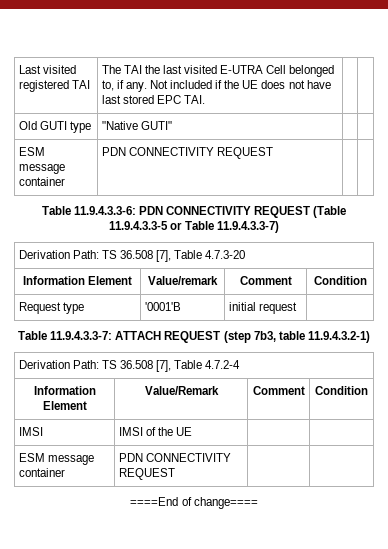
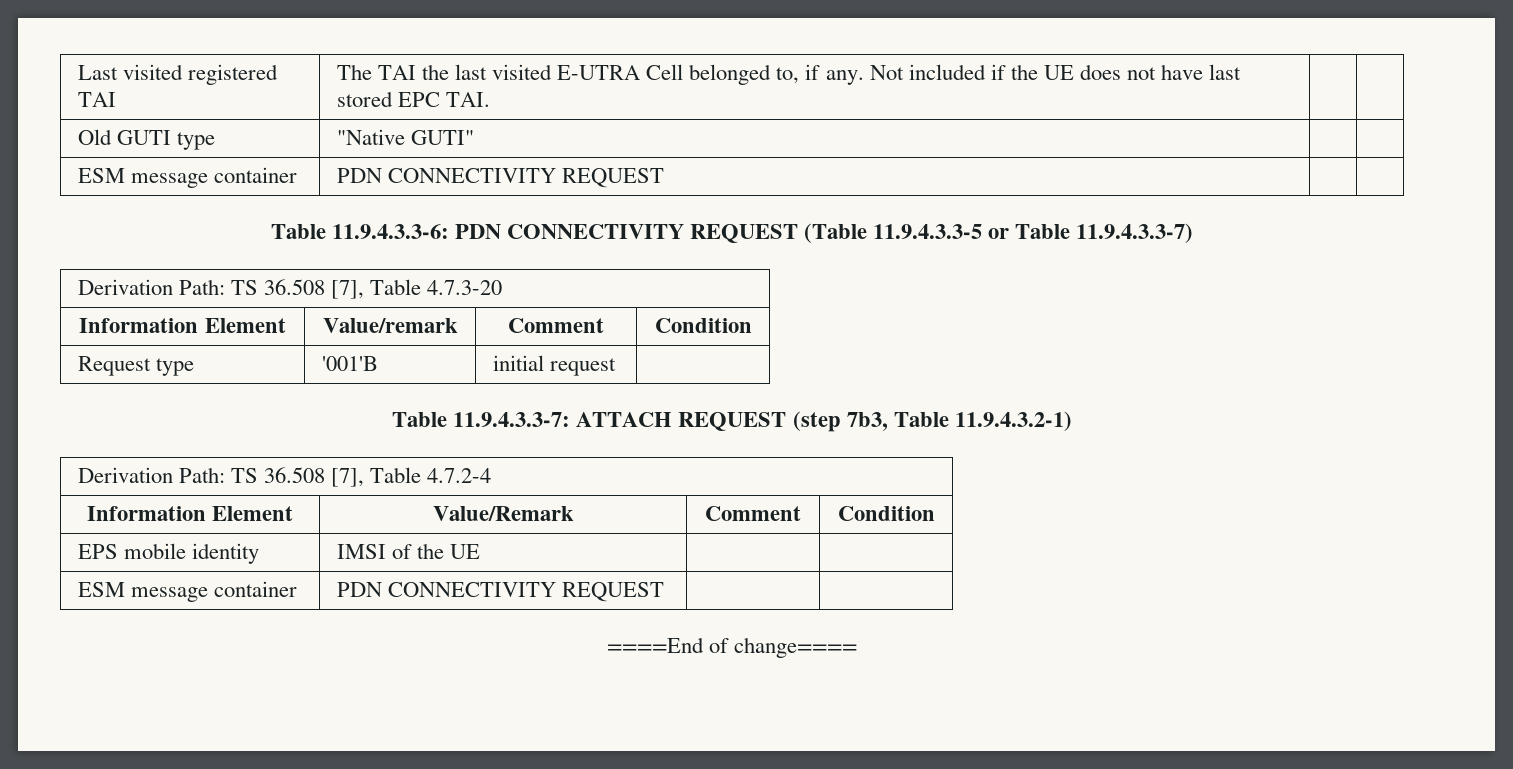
- Request type | '0001'B | initial request |
+ Request type | '001'B | initial request |
- Table 11.9.4.3.3-7: ATTACH REQUEST (step 7b3, table 11.9.4.3.2-1)
+ Table 11.9.4.3.3-7: ATTACH REQUEST (step 7b3, Table 11.9.4.3.2-1)
- IMSI | IMSI of the UE | |
+ EPS mobile identity | IMSI of the UE | |

